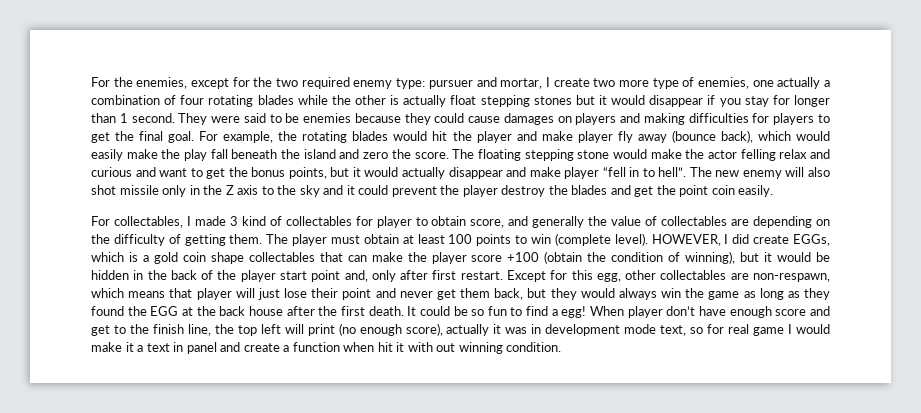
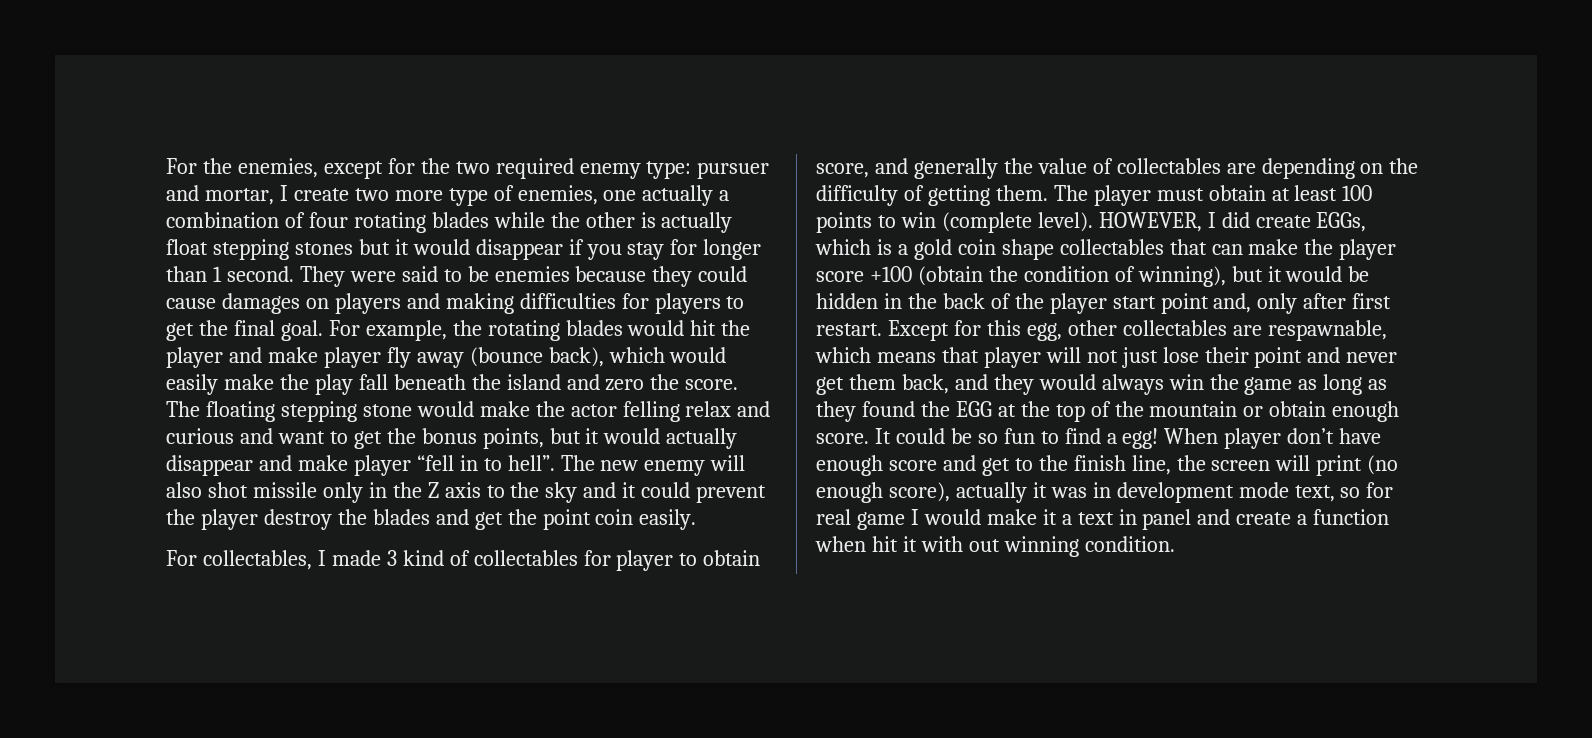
- Except for this egg, other collectables are non-respawn, which means that player will just lose their point and never get them back, but they would always win the game as long as they found the EGG at the back house after the first death.
+ Except for this egg, other collectables are respawnable, which means that player will not just lose their point and never get them back, and they would always win the game as long as they found the EGG at the top of the mountain or obtain enough score.
- When player don’t have enough score and get to the finish line, the top left will print (no enough score), actually it was in development mode text, so for real game I would make it a text in panel and create a function when hit it with out winning condition.
+ When player don’t have enough score and get to the finish line, the screen will print (no enough score), actually it was in development mode text, so for real game I would make it a text in panel and create a function when hit it with out winning condition.

